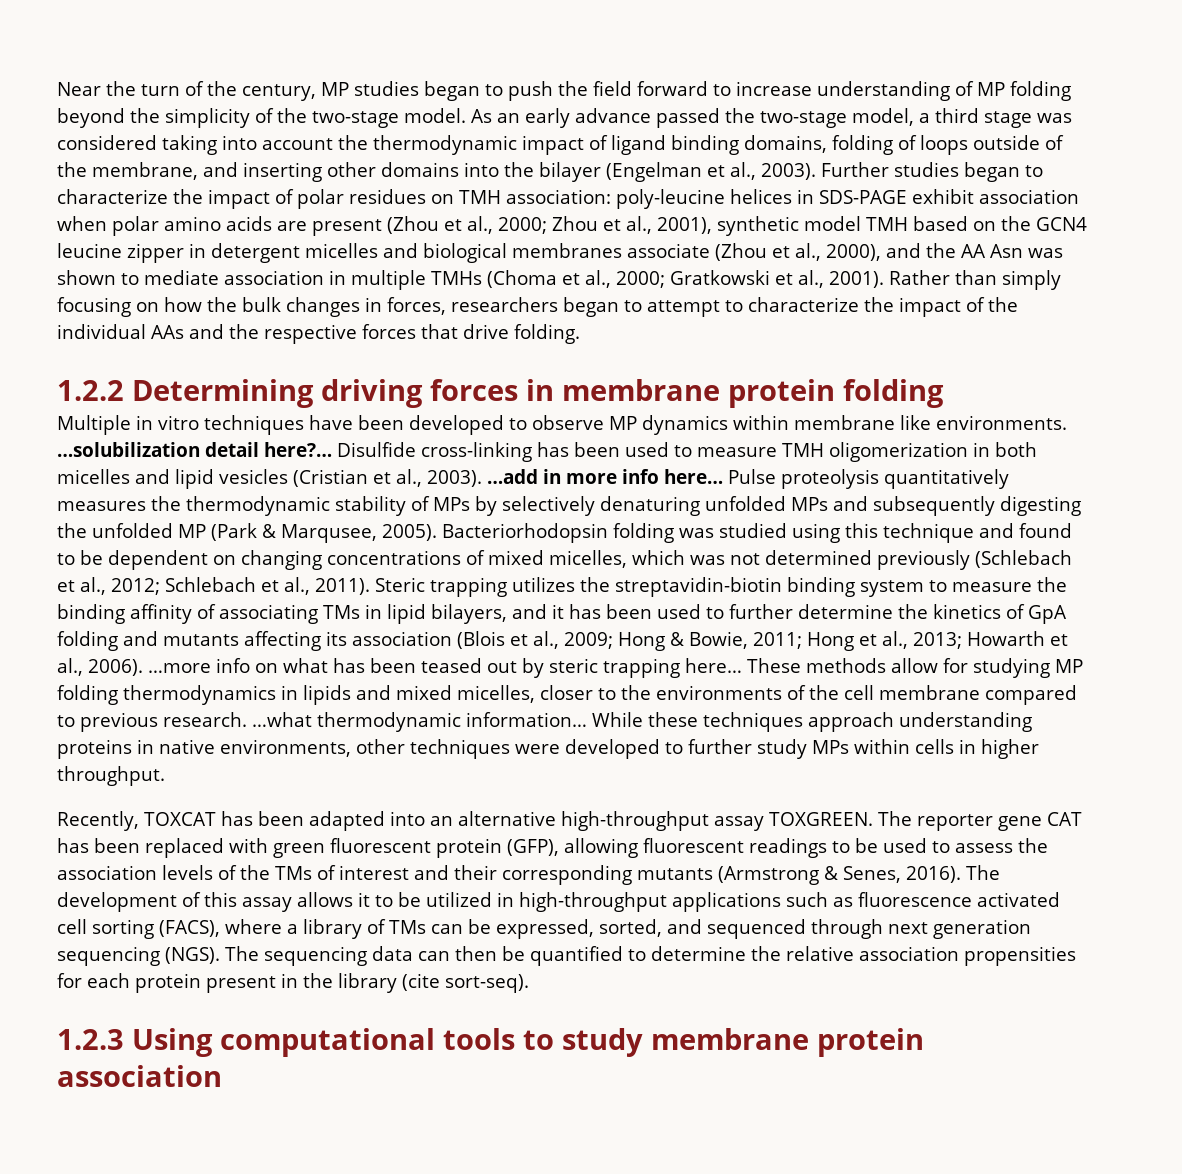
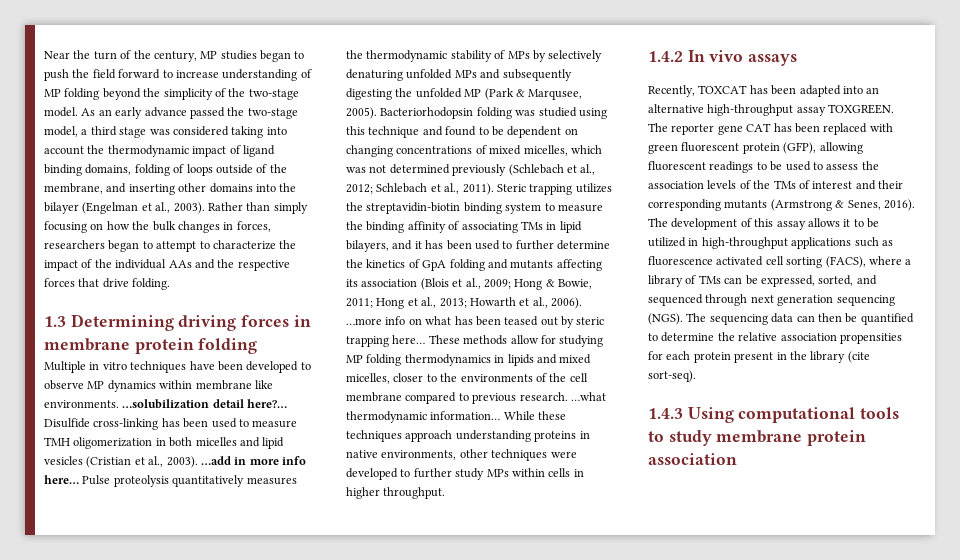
- Further studies began to characterize the impact of polar residues on TMH association: poly-leucine helices in SDS-PAGE exhibit association when polar amino acids are present (Zhou et al., 2000; Zhou et al., 2001), synthetic model TMH based on the GCN4 leucine zipper in detergent micelles and biological membranes associate (Zhou et al., 2000), and the AA Asn was shown to mediate association in multiple TMHs (Choma et al., 2000; Gratkowski et al., 2001).
- 1.2.2 Determining driving forces in membrane protein folding
+ 1.3 Determining driving forces in membrane protein folding
+ 1.4.2 In vivo assays
- 1.2.3 Using computational tools to study membrane protein association
+ 1.4.3 Using computational tools to study membrane protein association

